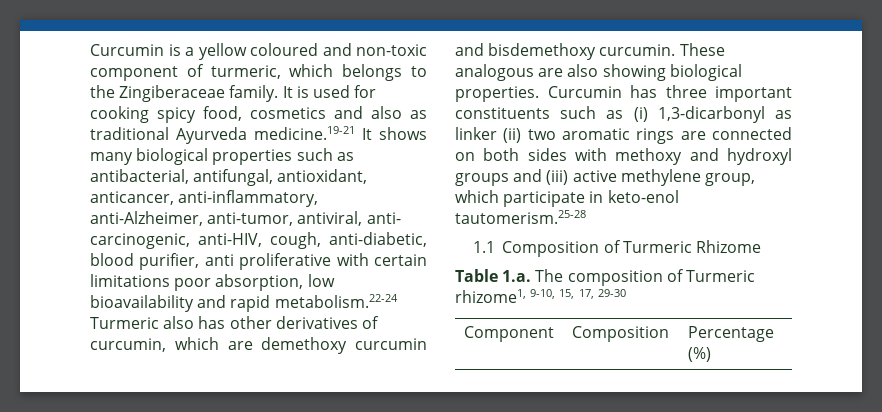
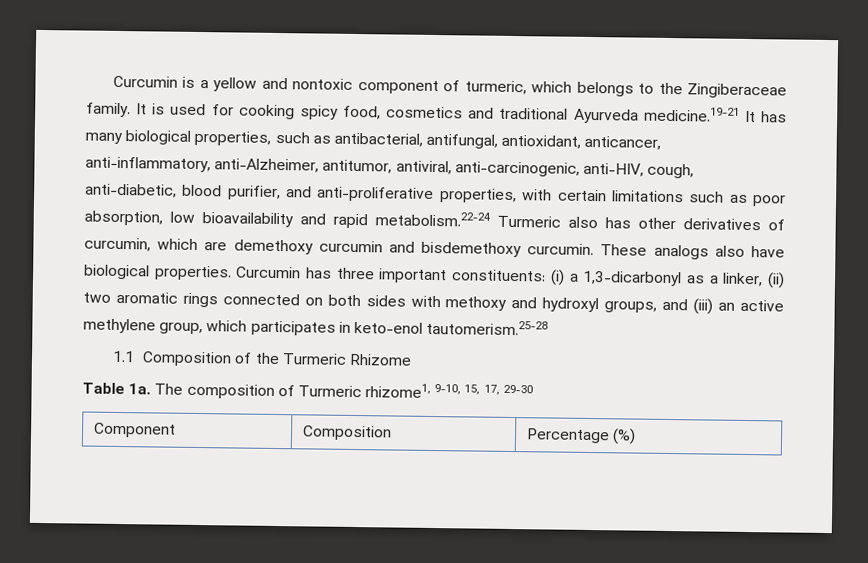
- Curcumin is a yellow coloured and non-toxic component of turmeric, which belongs to the Zingiberaceae family.
+ Curcumin is a yellow and nontoxic component of turmeric, which belongs to the Zingiberaceae family.
- It is used for cooking spicy food, cosmetics and also as traditional Ayurveda medicine.19-21 It shows many biological properties such as antibacterial, antifungal, antioxidant, anticancer, anti-inflammatory, anti-Alzheimer, anti-tumor, antiviral, anti- carcinogenic, anti-HIV, cough, anti-diabetic, blood purifier, anti proliferative with certain limitations poor absorption, low bioavailability and rapid metabolism.22-24 Turmeric also has other derivatives of curcumin, which are demethoxy curcumin and bisdemethoxy curcumin.
+ It is used for cooking spicy food, cosmetics and traditional Ayurveda medicine.19-21 It has many biological properties, such as antibacterial, antifungal, antioxidant, anticancer, anti-inflammatory, anti-Alzheimer, antitumor, antiviral, anti-carcinogenic, anti-HIV, cough, anti-diabetic, blood purifier, and anti-proliferative properties, with certain limitations such as poor absorption, low bioavailability and rapid metabolism.22-24 Turmeric also has other derivatives of curcumin, which are demethoxy curcumin and bisdemethoxy curcumin.
- These analogous are also showing biological properties.
+ These analogs also have biological properties.
- Curcumin has three important constituents such as (i) 1,3-dicarbonyl as linker (ii) two aromatic rings are connected on both sides with methoxy and hydroxyl groups and (iii) active methylene group, which participate in keto-enol tautomerism.25-28
+ Curcumin has three important constituents: (i) a 1,3-dicarbonyl as a linker, (ii) two aromatic rings connected on both sides with methoxy and hydroxyl groups, and (iii) an active methylene group, which participates in keto-enol tautomerism.25-28
- 1.1 Composition of Turmeric Rhizome
+ 1.1 Composition of the Turmeric Rhizome
- Table 1.a. The composition of Turmeric rhizome1, 9-10, 15, 17, 29-30
+ Table 1a. The composition of Turmeric rhizome1, 9-10, 15, 17, 29-30

